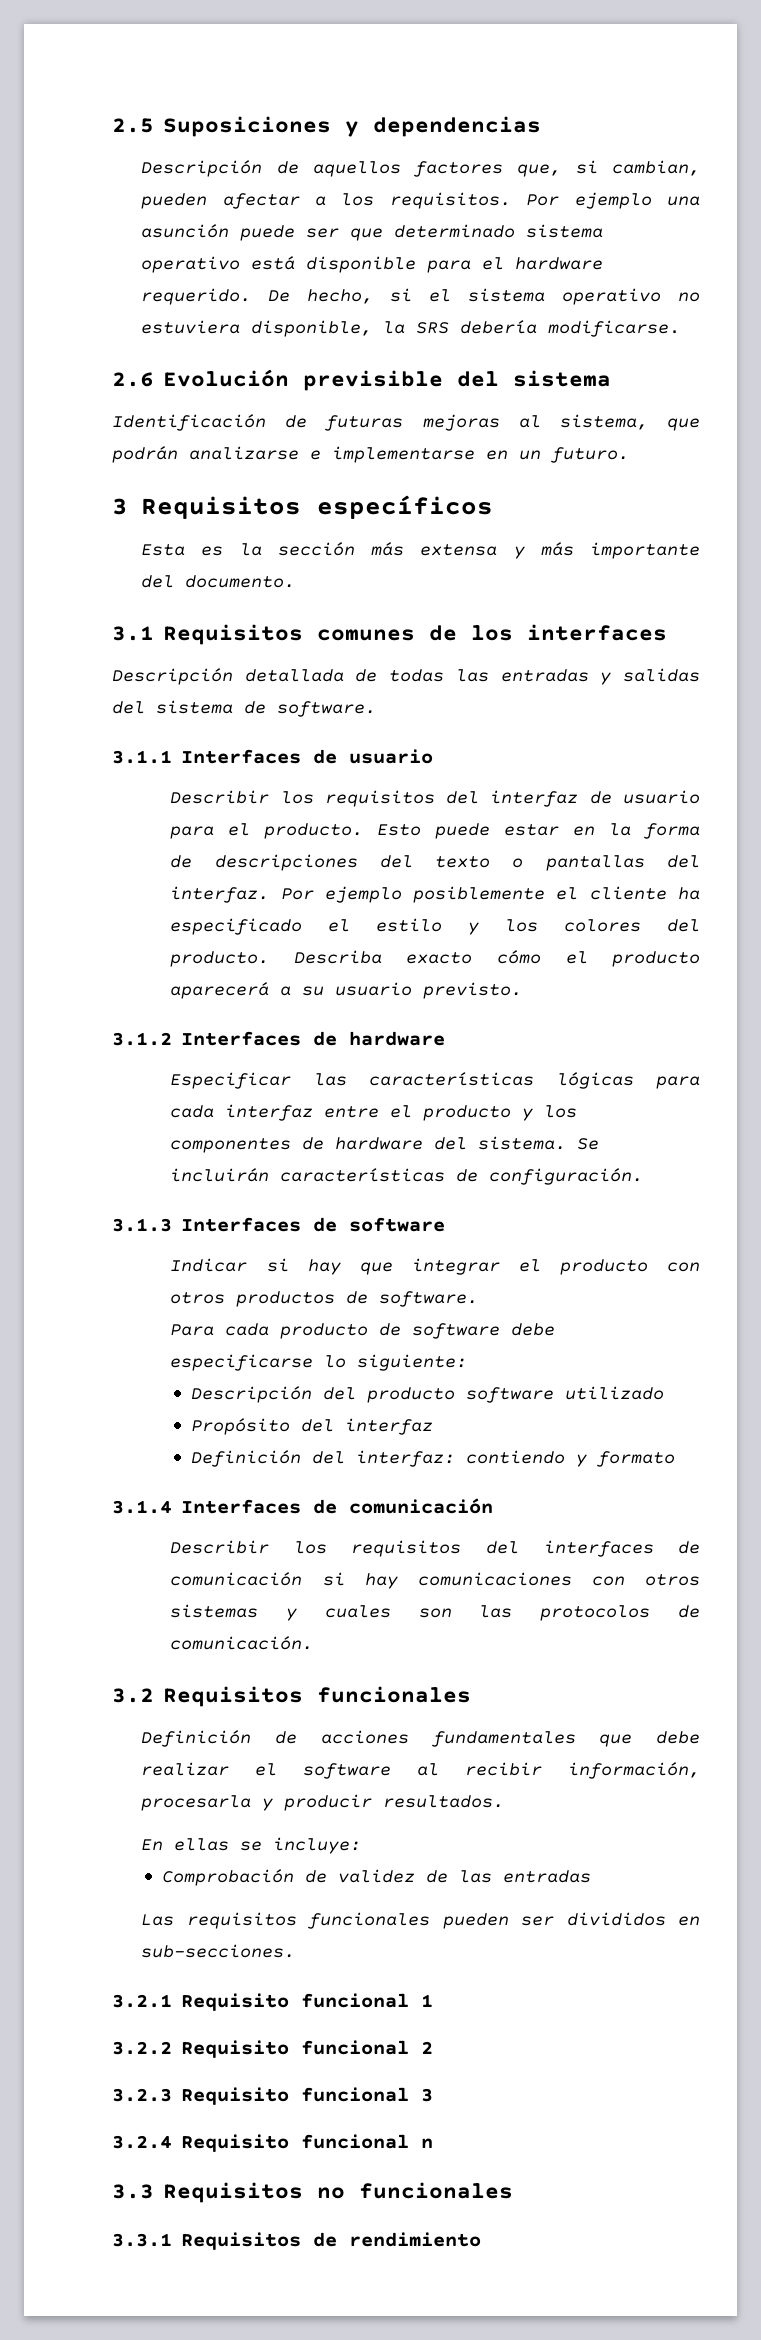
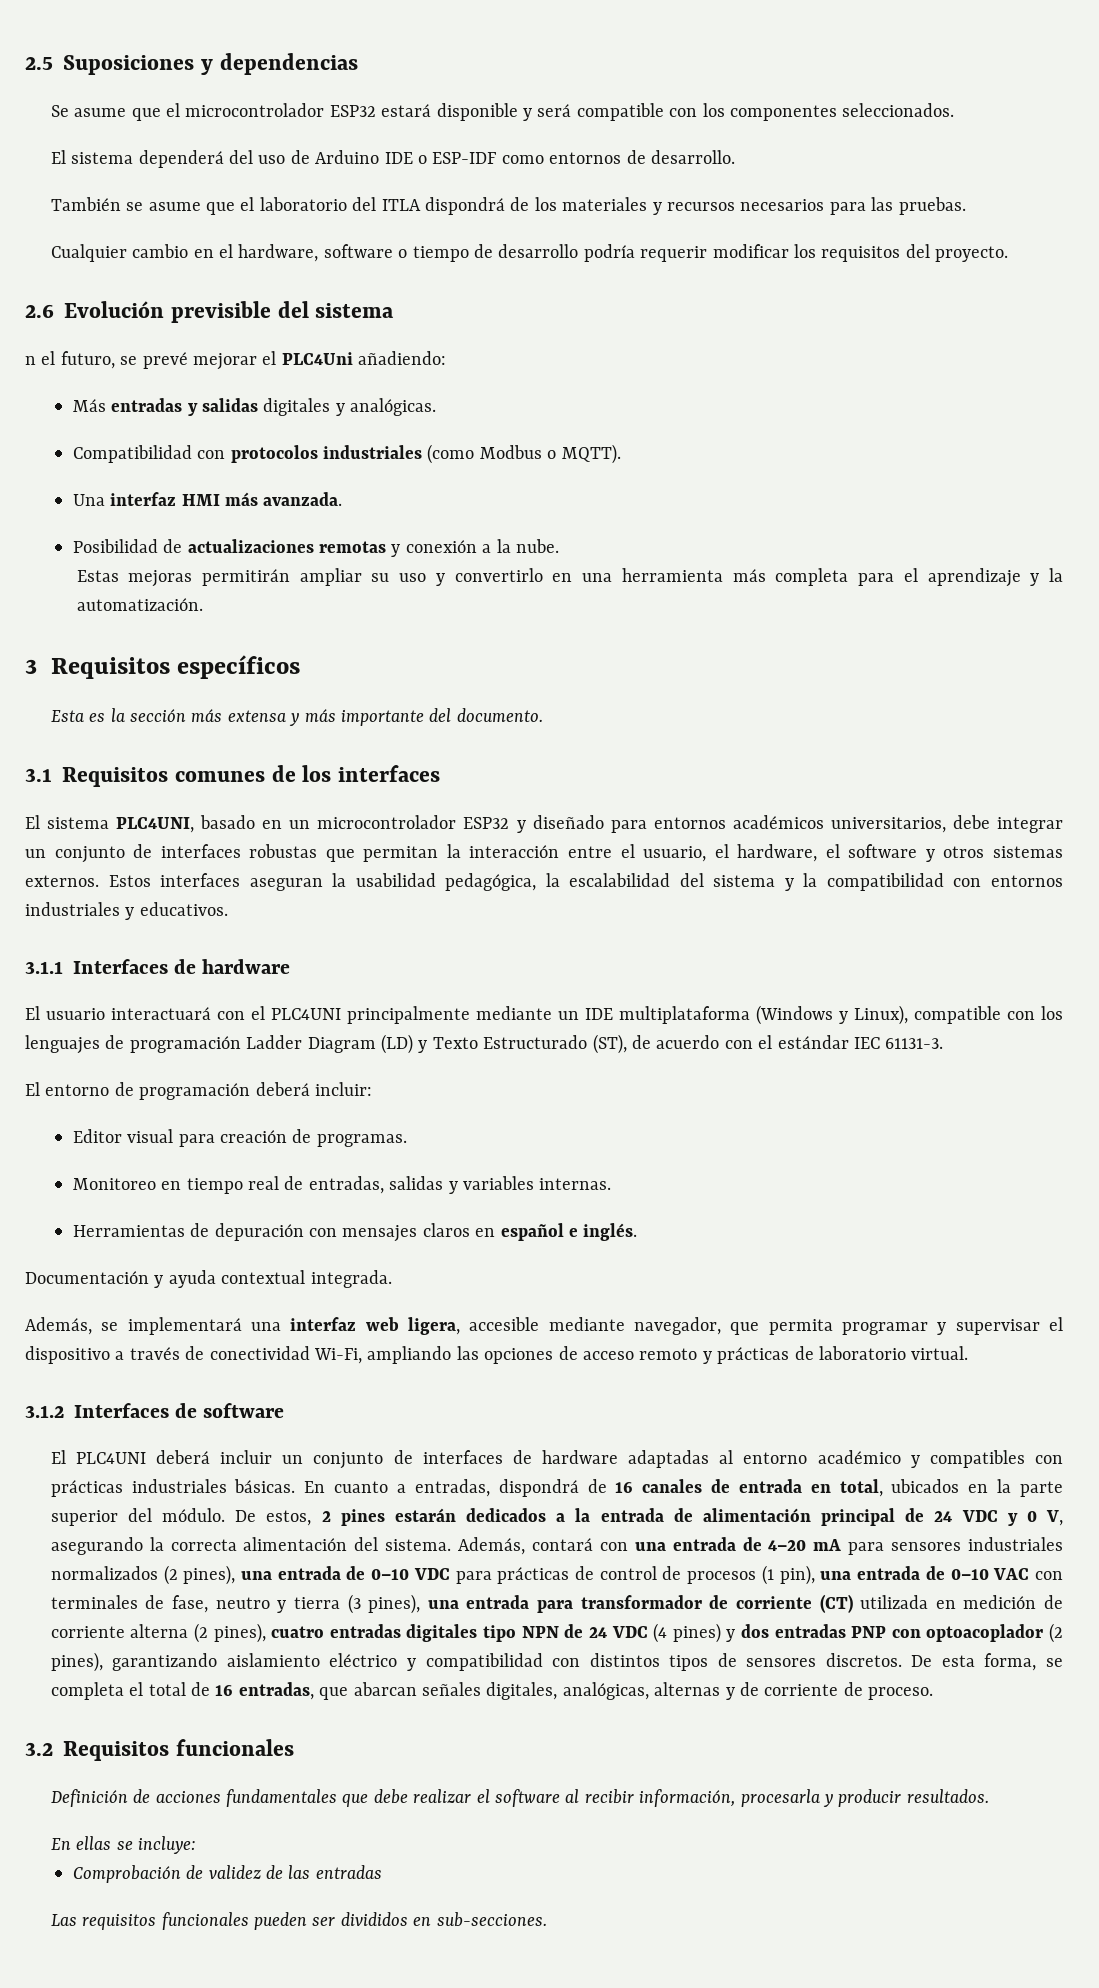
- Descripción de aquellos factores que, si cambian, pueden afectar a los requisitos. Por ejemplo una asunción puede ser que determinado sistema operativo está disponible para el hardware requerido. De hecho, si el sistema operativo no estuviera disponible, la SRS debería modificarse.
+ Se asume que el microcontrolador ESP32 estará disponible y será compatible con los componentes seleccionados.
+ El sistema dependerá del uso de Arduino IDE o ESP-IDF como entornos de desarrollo.
+ También se asume que el laboratorio del ITLA dispondrá de los materiales y recursos necesarios para las pruebas.
+ Cualquier cambio en el hardware, software o tiempo de desarrollo podría requerir modificar los requisitos del proyecto.
- Identificación de futuras mejoras al sistema, que podrán analizarse e implementarse en un futuro.
+ n el futuro, se prevé mejorar el PLC4Uni añadiendo:
+ Más entradas y salidas digitales y analógicas.
+ Compatibilidad con protocolos industriales (como Modbus o MQTT).
+ Una interfaz HMI más avanzada.
+ Posibilidad de actualizaciones remotas y conexión a la nube.
+ Estas mejoras permitirán ampliar su uso y convertirlo en una herramienta más completa para el aprendizaje y la automatización.
- Descripción detallada de todas las entradas y salidas del sistema de software.
- 3.1.1 Interfaces de usuario
- Describir los requisitos del interfaz de usuario para el producto. Esto puede estar en la forma de descripciones del texto o pantallas del interfaz. Por ejemplo posiblemente el cliente ha especificado el estilo y los colores del producto. Describa exacto cómo el producto aparecerá a su usuario previsto.
- 3.1.2 Interfaces de hardware
- Especificar las características lógicas para cada interfaz entre el producto y los componentes de hardware del sistema. Se incluirán características de configuración.
- 3.1.3 Interfaces de software
- Indicar si hay que integrar el producto con otros productos de software.
- Para cada producto de software debe especificarse lo siguiente:
- Descripción del producto software utilizado
- Propósito del interfaz
- Definición del interfaz: contiendo y formato
- 3.1.4 Interfaces de comunicación
- Describir los requisitos del interfaces de comunicación si hay comunicaciones con otros sistemas y cuales son las protocolos de comunicación.
+ El sistema PLC4UNI, basado en un microcontrolador ESP32 y diseñado para entornos académicos universitarios, debe integrar un conjunto de interfaces robustas que permitan la interacción entre el usuario, el hardware, el software y otros sistemas externos. Estos interfaces aseguran la usabilidad pedagógica, la escalabilidad del sistema y la compatibilidad con entornos industriales y educativos.
+ 3.1.1 Interfaces de hardware
+ El usuario interactuará con el PLC4UNI principalmente mediante un IDE multiplataforma (Windows y Linux), compatible con los lenguajes de programación Ladder Diagram (LD) y Texto Estructurado (ST), de acuerdo con el estándar IEC 61131-3.
+ El entorno de programación deberá incluir:
+ Editor visual para creación de programas.
+ Monitoreo en tiempo real de entradas, salidas y variables internas.
+ Herramientas de depuración con mensajes claros en español e inglés.
+ Documentación y ayuda contextual integrada.
+ Además, se implementará una interfaz web ligera, accesible mediante navegador, que permita programar y supervisar el dispositivo a través de conectividad Wi-Fi, ampliando las opciones de acceso remoto y prácticas de laboratorio virtual.
+ 3.1.2 Interfaces de software
+ El PLC4UNI deberá incluir un conjunto de interfaces de hardware adaptadas al entorno académico y compatibles con prácticas industriales básicas. En cuanto a entradas, dispondrá de 16 canales de entrada en total, ubicados en la parte superior del módulo. De estos, 2 pines estarán dedicados a la entrada de alimentación principal de 24 VDC y 0 V, asegurando la correcta alimentación del sistema. Además, contará con una entrada de 4–20 mA para sensores industriales normalizados (2 pines), una entrada de 0–10 VDC para prácticas de control de procesos (1 pin), una entrada de 0–10 VAC con terminales de fase, neutro y tierra (3 pines), una entrada para transformador de corriente (CT) utilizada en medición de corriente alterna (2 pines), cuatro entradas digitales tipo NPN de 24 VDC (4 pines) y dos entradas PNP con optoacoplador (2 pines), garantizando aislamiento eléctrico y compatibilidad con distintos tipos de sensores discretos. De esta forma, se completa el total de 16 entradas, que abarcan señales digitales, analógicas, alternas y de corriente de proceso.
- 3.2.1 Requisito funcional 1
- 3.2.2 Requisito funcional 2
- 3.2.3 Requisito funcional 3
- 3.2.4 Requisito funcional n
- 3.3 Requisitos no funcionales
- 3.3.1 Requisitos de rendimiento

